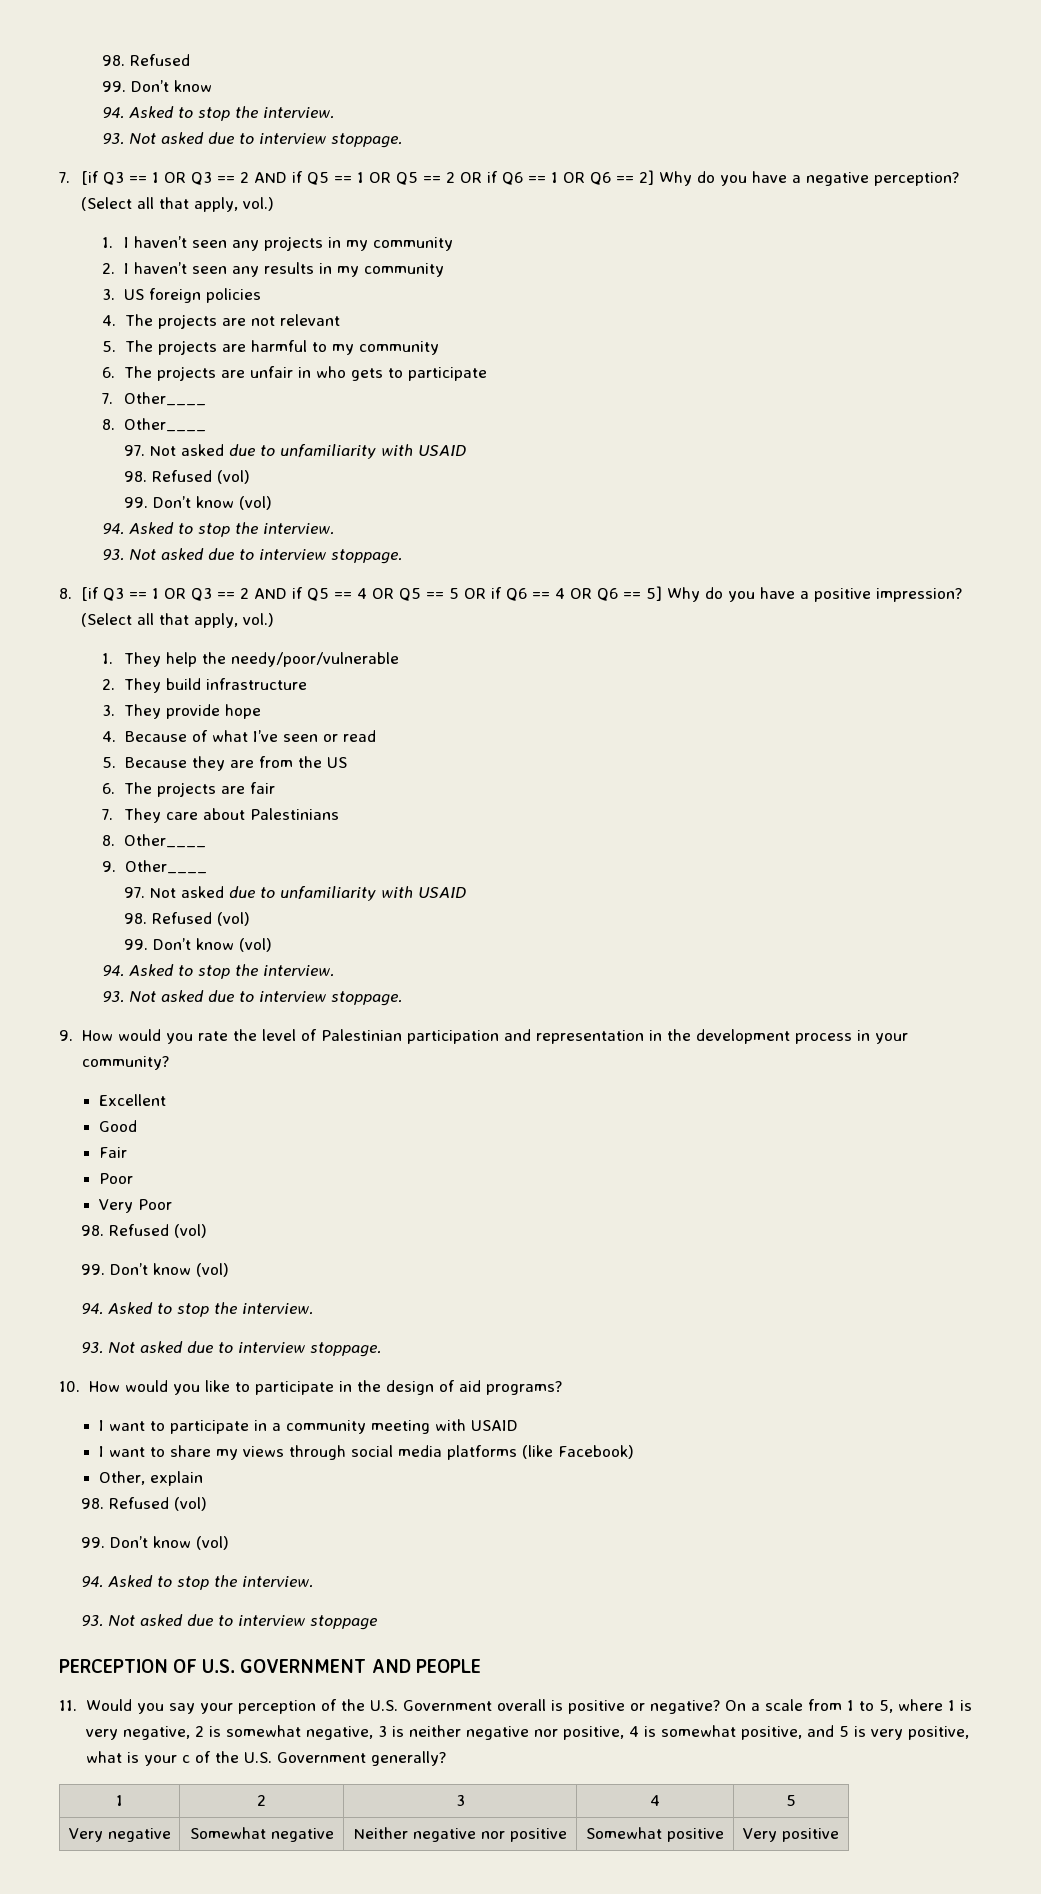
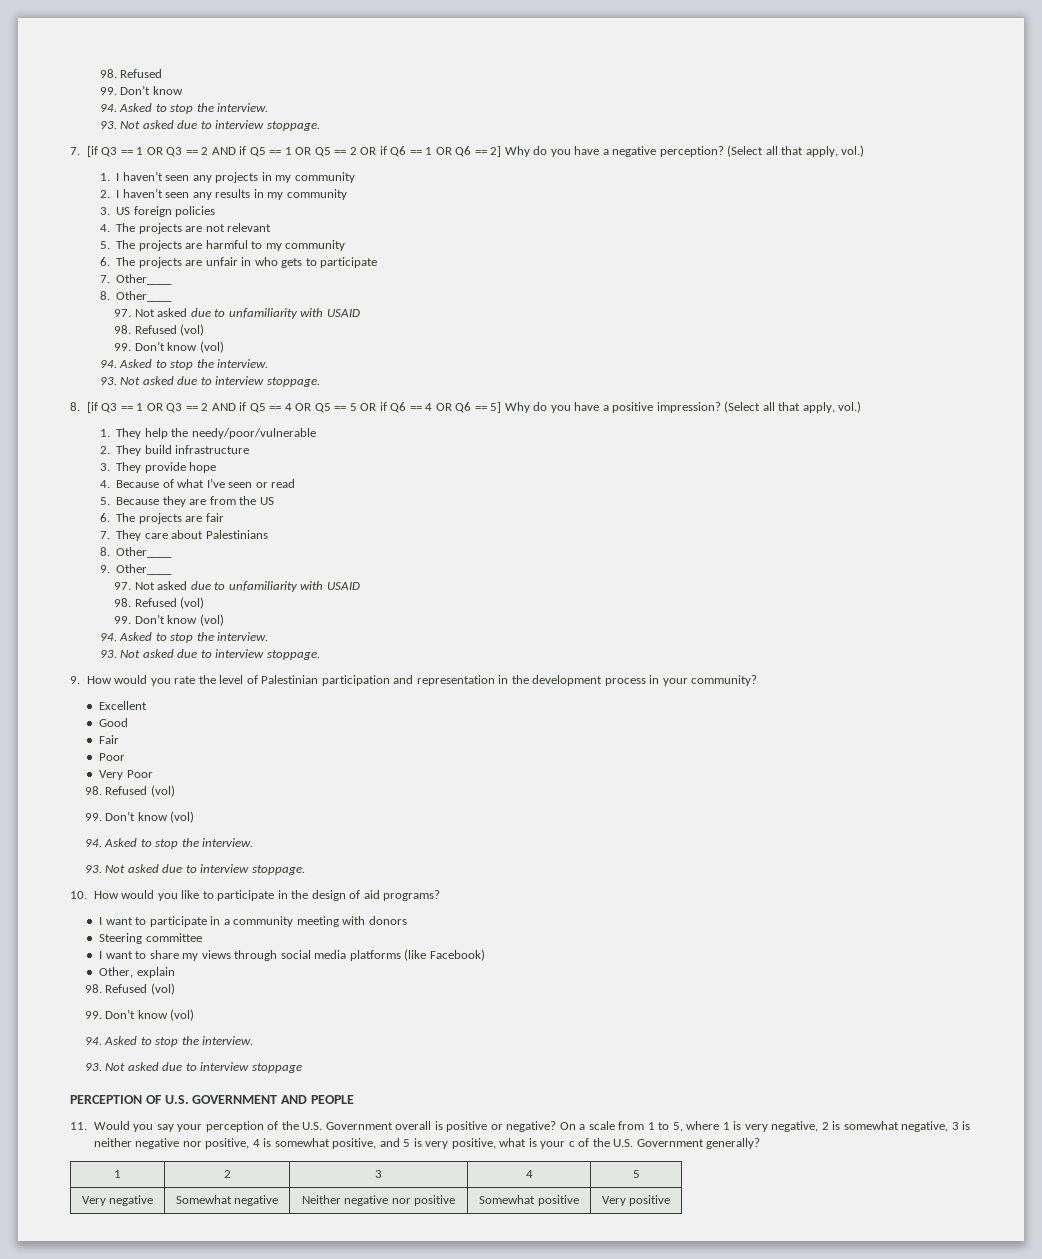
- I want to participate in a community meeting with USAID
+ I want to participate in a community meeting with donors
+ Steering committee

